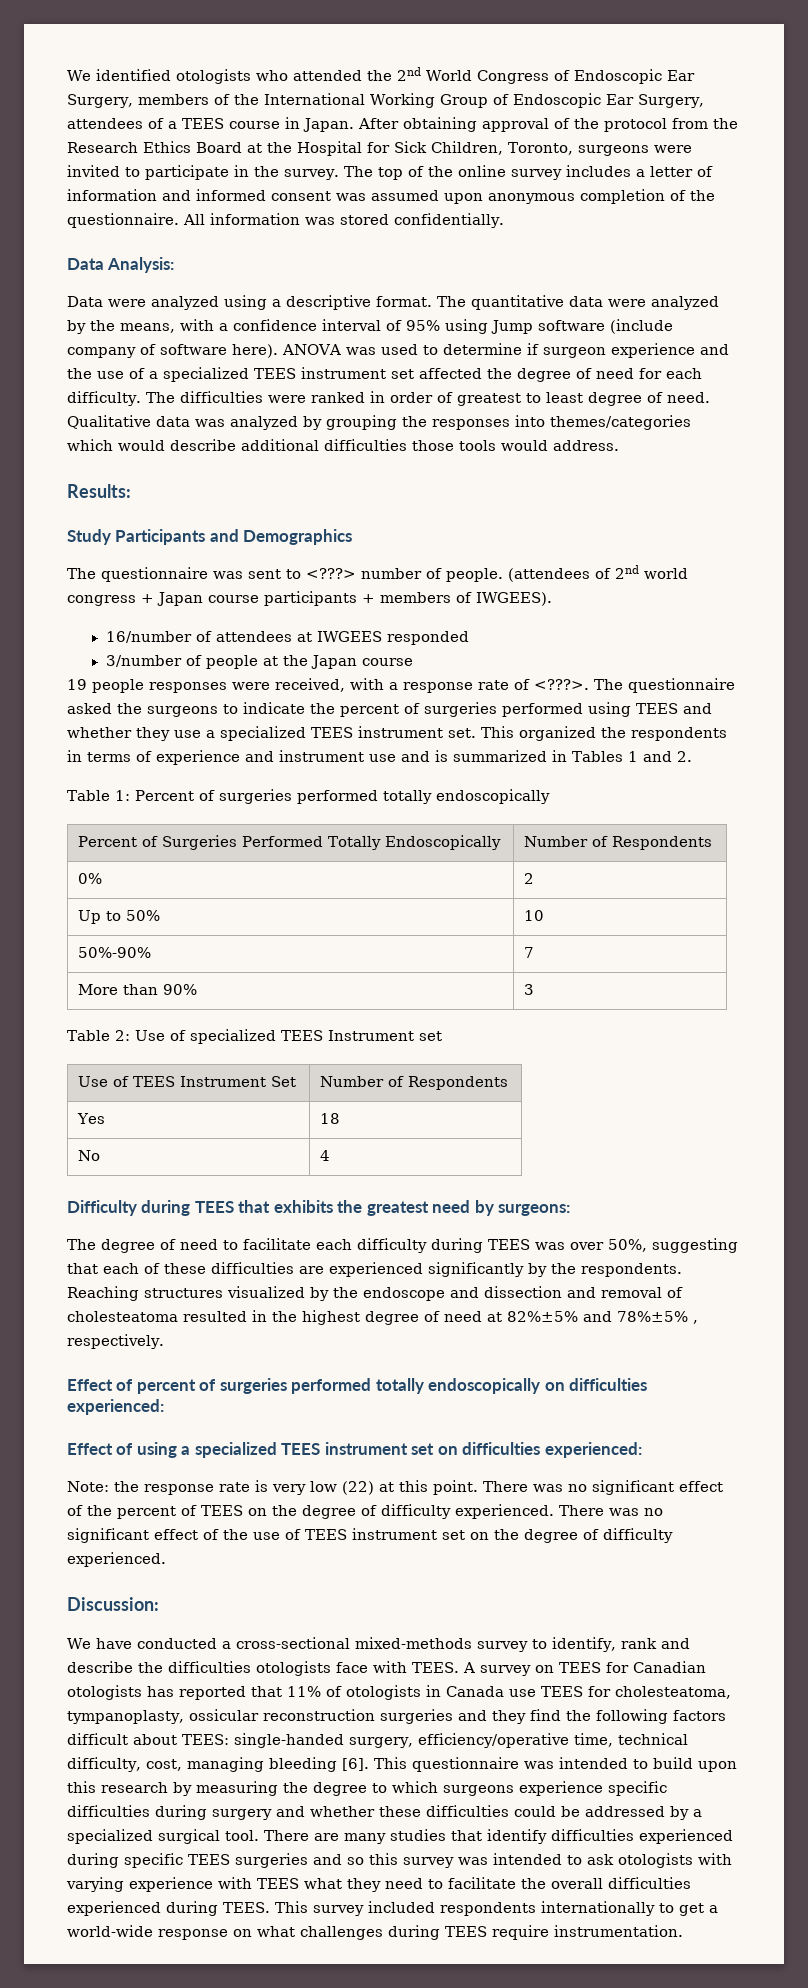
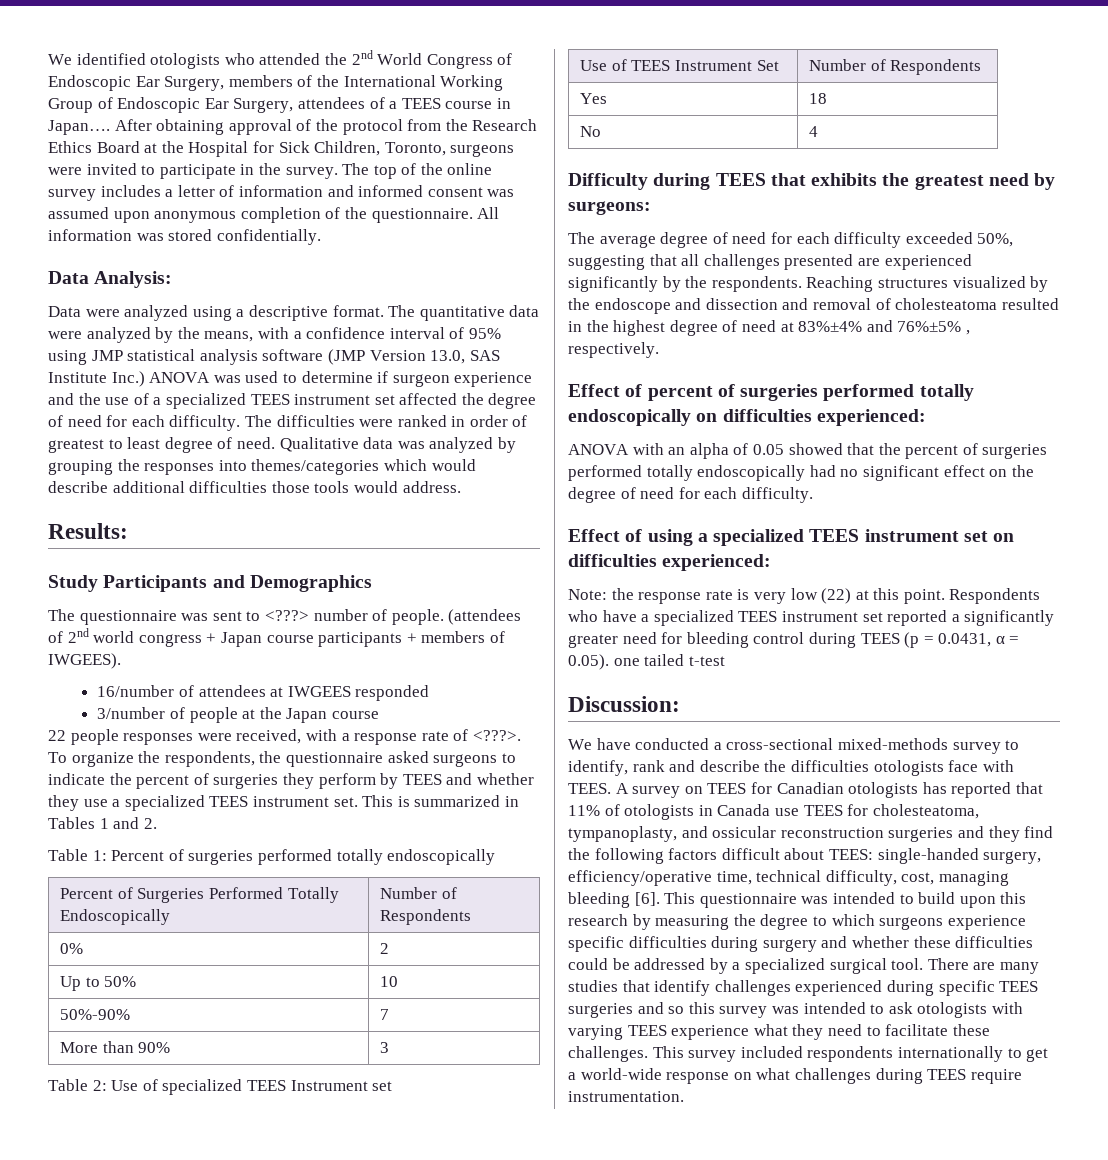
- We identified otologists who attended the 2nd World Congress of Endoscopic Ear Surgery, members of the International Working Group of Endoscopic Ear Surgery, attendees of a TEES course in Japan.
+ We identified otologists who attended the 2nd World Congress of Endoscopic Ear Surgery, members of the International Working Group of Endoscopic Ear Surgery, attendees of a TEES course in Japan….
- The quantitative data were analyzed by the means, with a confidence interval of 95% using Jump software (include company of software here). ANOVA was used to determine if surgeon experience and the use of a specialized TEES instrument set affected the degree of need for each difficulty.
+ The quantitative data were analyzed by the means, with a confidence interval of 95% using JMP statistical analysis software (JMP Version 13.0, SAS Institute Inc.) ANOVA was used to determine if surgeon experience and the use of a specialized TEES instrument set affected the degree of need for each difficulty.
- 19 people responses were received, with a response rate of <???>.
+ 22 people responses were received, with a response rate of <???>.
- The questionnaire asked the surgeons to indicate the percent of surgeries performed using TEES and whether they use a specialized TEES instrument set.
+ To organize the respondents, the questionnaire asked surgeons to indicate the percent of surgeries they perform by TEES and whether they use a specialized TEES instrument set.
- This organized the respondents in terms of experience and instrument use and is summarized in Tables 1 and 2.
+ This is summarized in Tables 1 and 2.
- The degree of need to facilitate each difficulty during TEES was over 50%, suggesting that each of these difficulties are experienced significantly by the respondents.
+ The average degree of need for each difficulty exceeded 50%, suggesting that all challenges presented are experienced significantly by the respondents.
- Reaching structures visualized by the endoscope and dissection and removal of cholesteatoma resulted in the highest degree of need at 82%±5% and 78%±5% , respectively.
+ Reaching structures visualized by the endoscope and dissection and removal of cholesteatoma resulted in the highest degree of need at 83%±4% and 76%±5% , respectively.
+ ANOVA with an alpha of 0.05 showed that the percent of surgeries performed totally endoscopically had no significant effect on the degree of need for each difficulty.
- There was no significant effect of the percent of TEES on the degree of difficulty experienced. There was no significant effect of the use of TEES instrument set on the degree of difficulty experienced.
+ Respondents who have a specialized TEES instrument set reported a significantly greater need for bleeding control during TEES (p = 0.0431, α = 0.05). one tailed t-test
- A survey on TEES for Canadian otologists has reported that 11% of otologists in Canada use TEES for cholesteatoma, tympanoplasty, ossicular reconstruction surgeries and they find the following factors difficult about TEES: single-handed surgery, efficiency/operative time, technical difficulty, cost, managing bleeding [6].
+ A survey on TEES for Canadian otologists has reported that 11% of otologists in Canada use TEES for cholesteatoma, tympanoplasty, and ossicular reconstruction surgeries and they find the following factors difficult about TEES: single-handed surgery, efficiency/operative time, technical difficulty, cost, managing bleeding [6].
- There are many studies that identify difficulties experienced during specific TEES surgeries and so this survey was intended to ask otologists with varying experience with TEES what they need to facilitate the overall difficulties experienced during TEES.
+ There are many studies that identify challenges experienced during specific TEES surgeries and so this survey was intended to ask otologists with varying TEES experience what they need to facilitate these challenges.

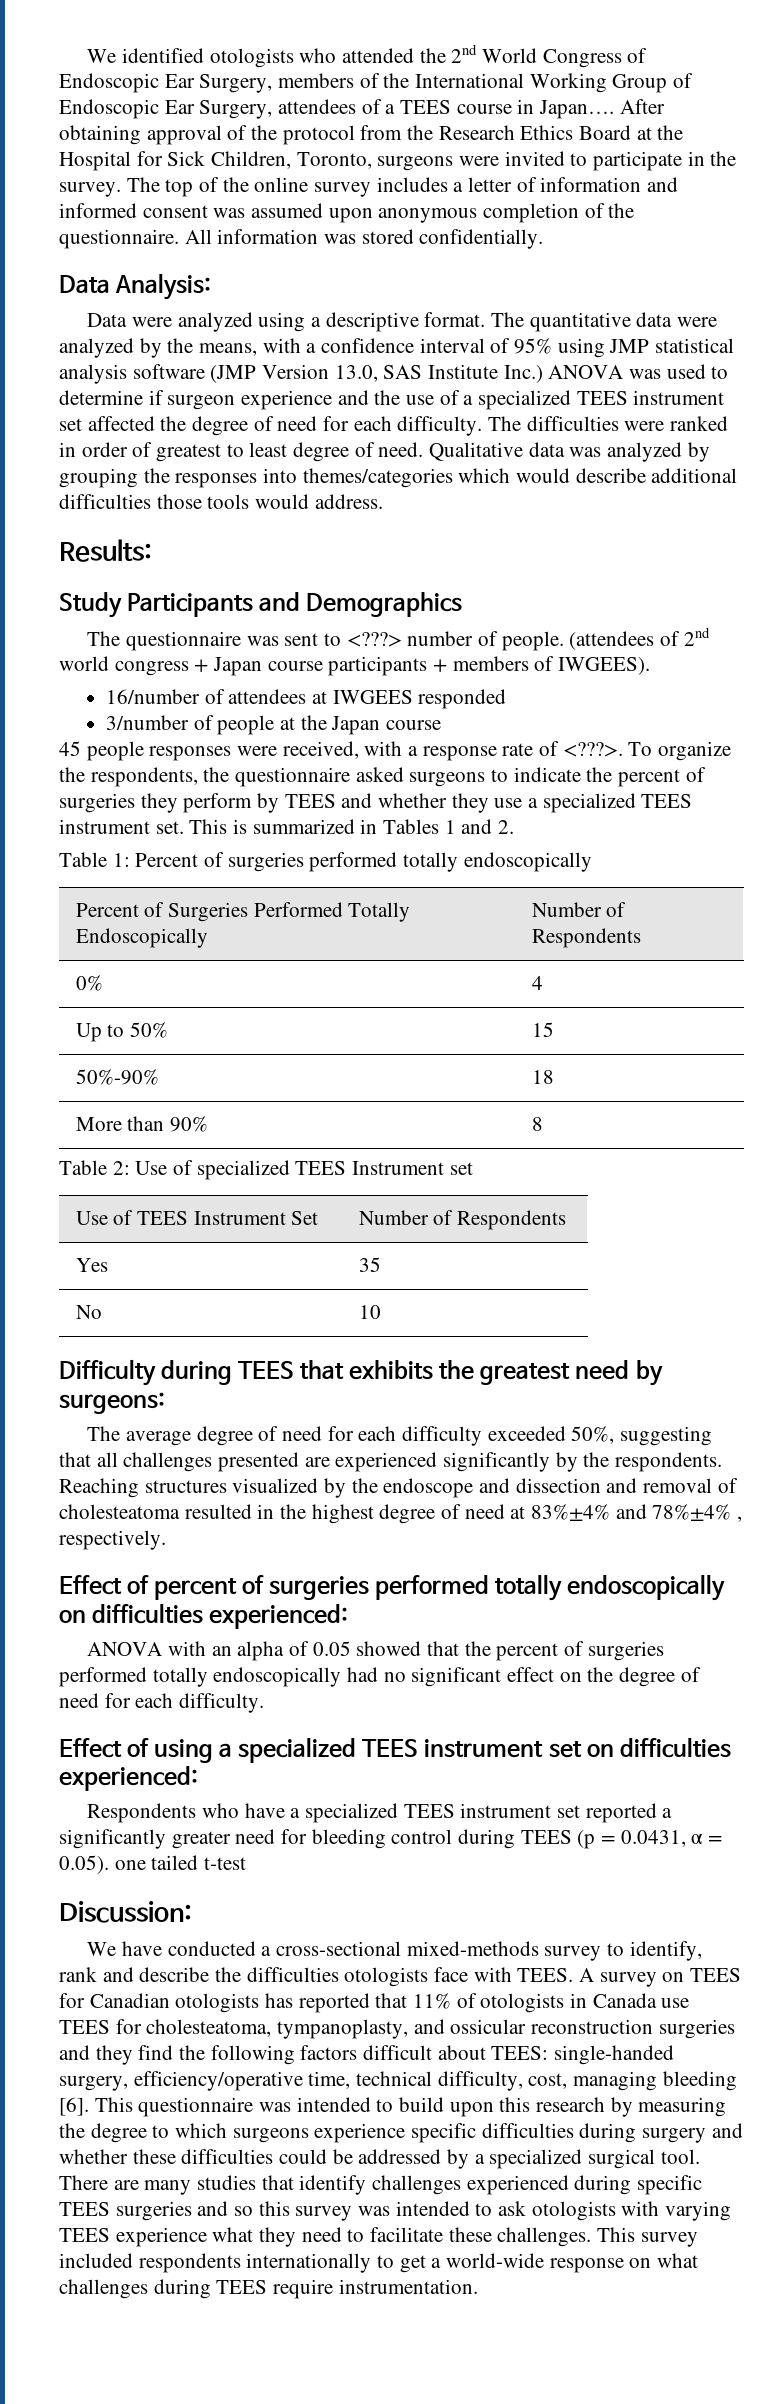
- 22 people responses were received, with a response rate of <???>.
+ 45 people responses were received, with a response rate of <???>.
- 0% | 2
+ 0% | 4
- Up to 50% | 10
+ Up to 50% | 15
- 50%-90% | 7
+ 50%-90% | 18
- More than 90% | 3
+ More than 90% | 8
- Yes | 18
+ Yes | 35
- No | 4
+ No | 10
- Reaching structures visualized by the endoscope and dissection and removal of cholesteatoma resulted in the highest degree of need at 83%±4% and 76%±5% , respectively.
+ Reaching structures visualized by the endoscope and dissection and removal of cholesteatoma resulted in the highest degree of need at 83%±4% and 78%±4% , respectively.
- Note: the response rate is very low (22) at this point.

